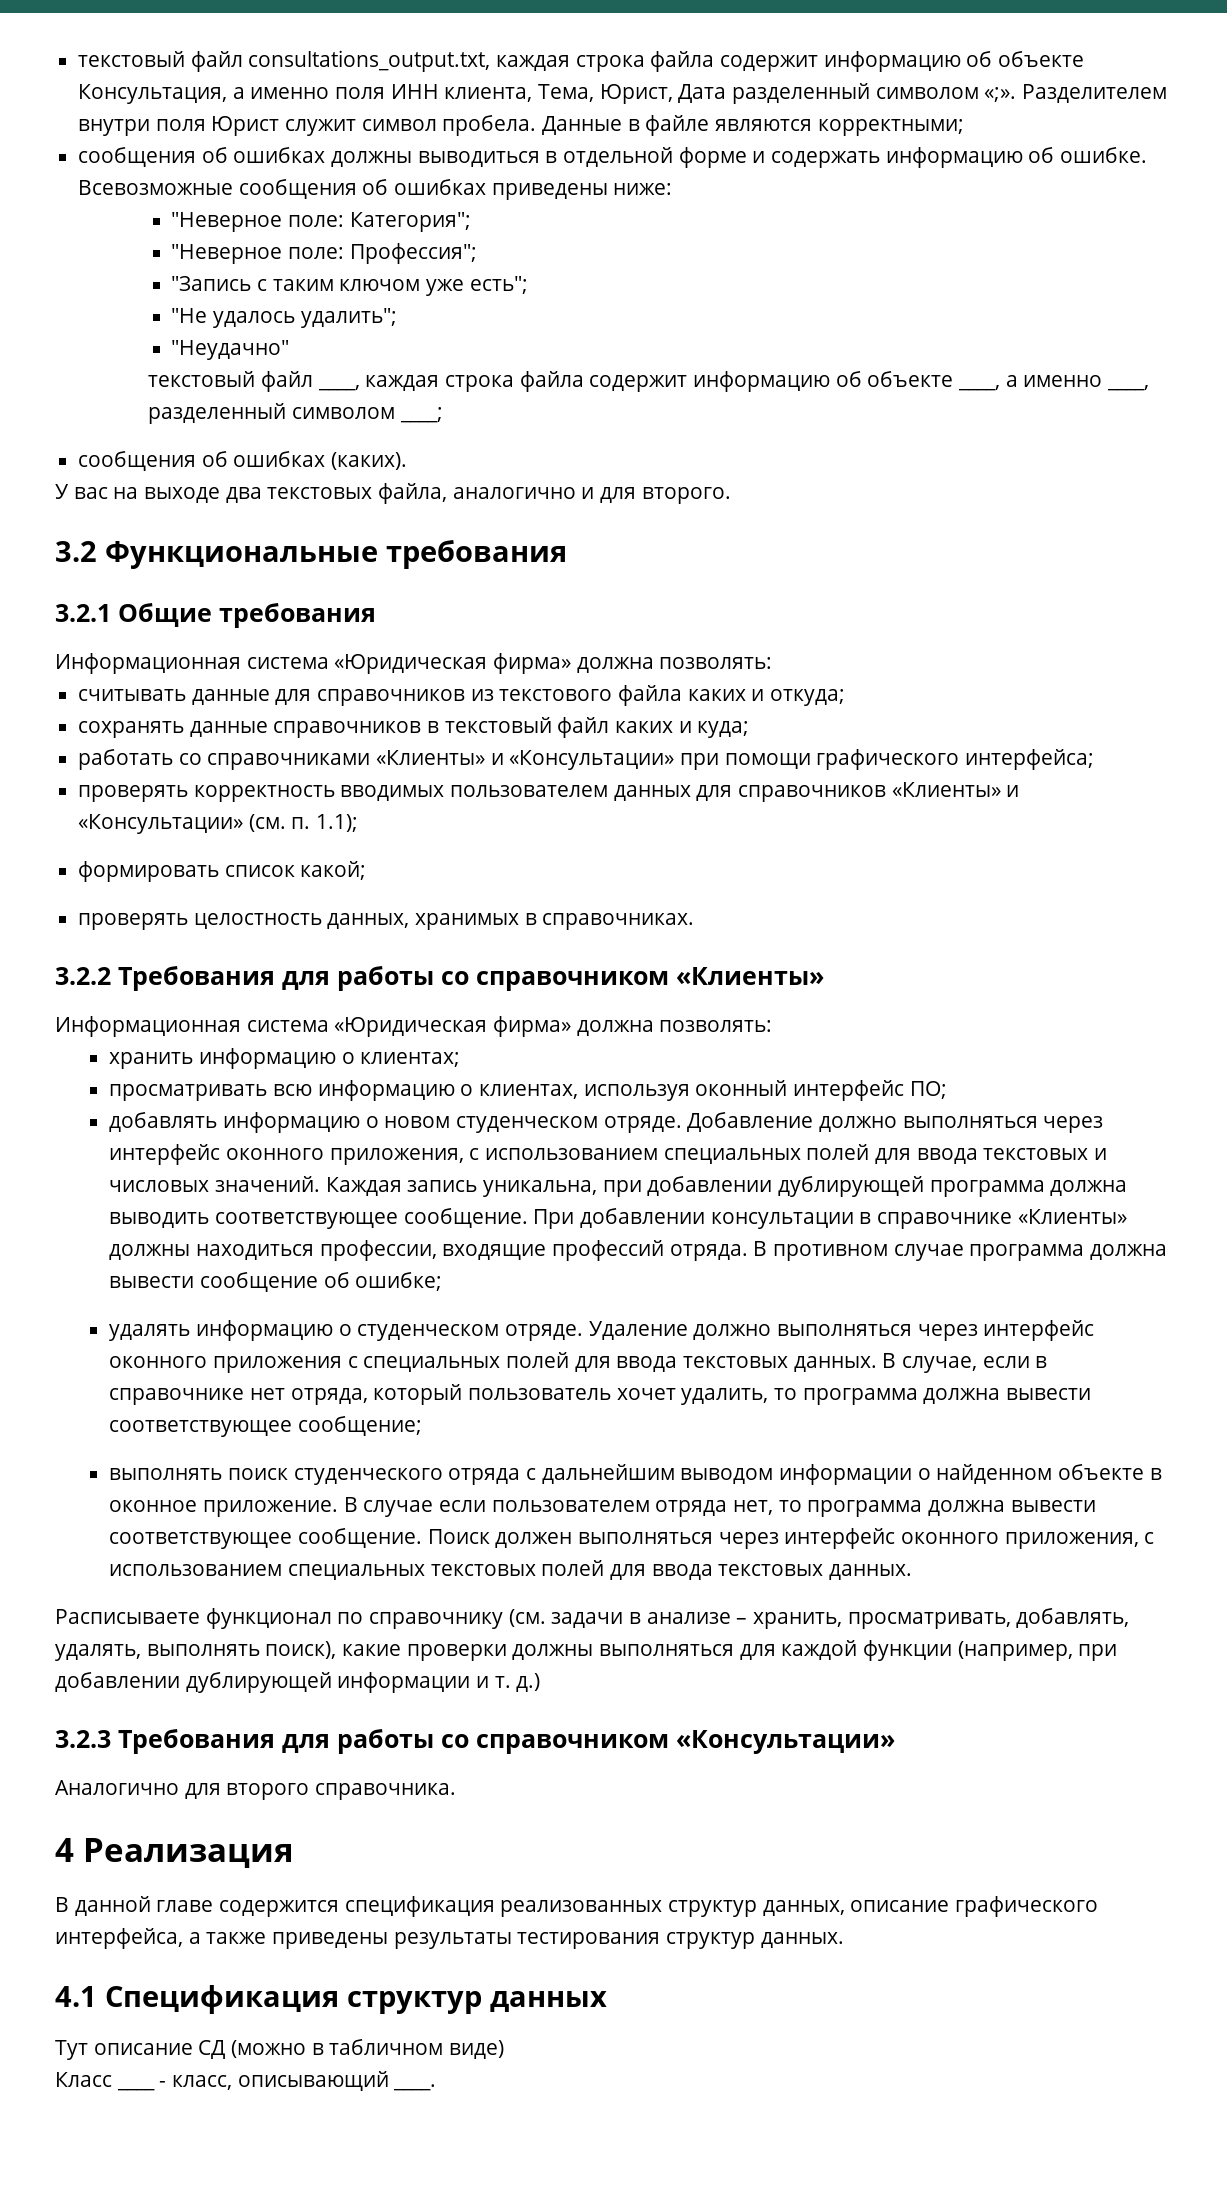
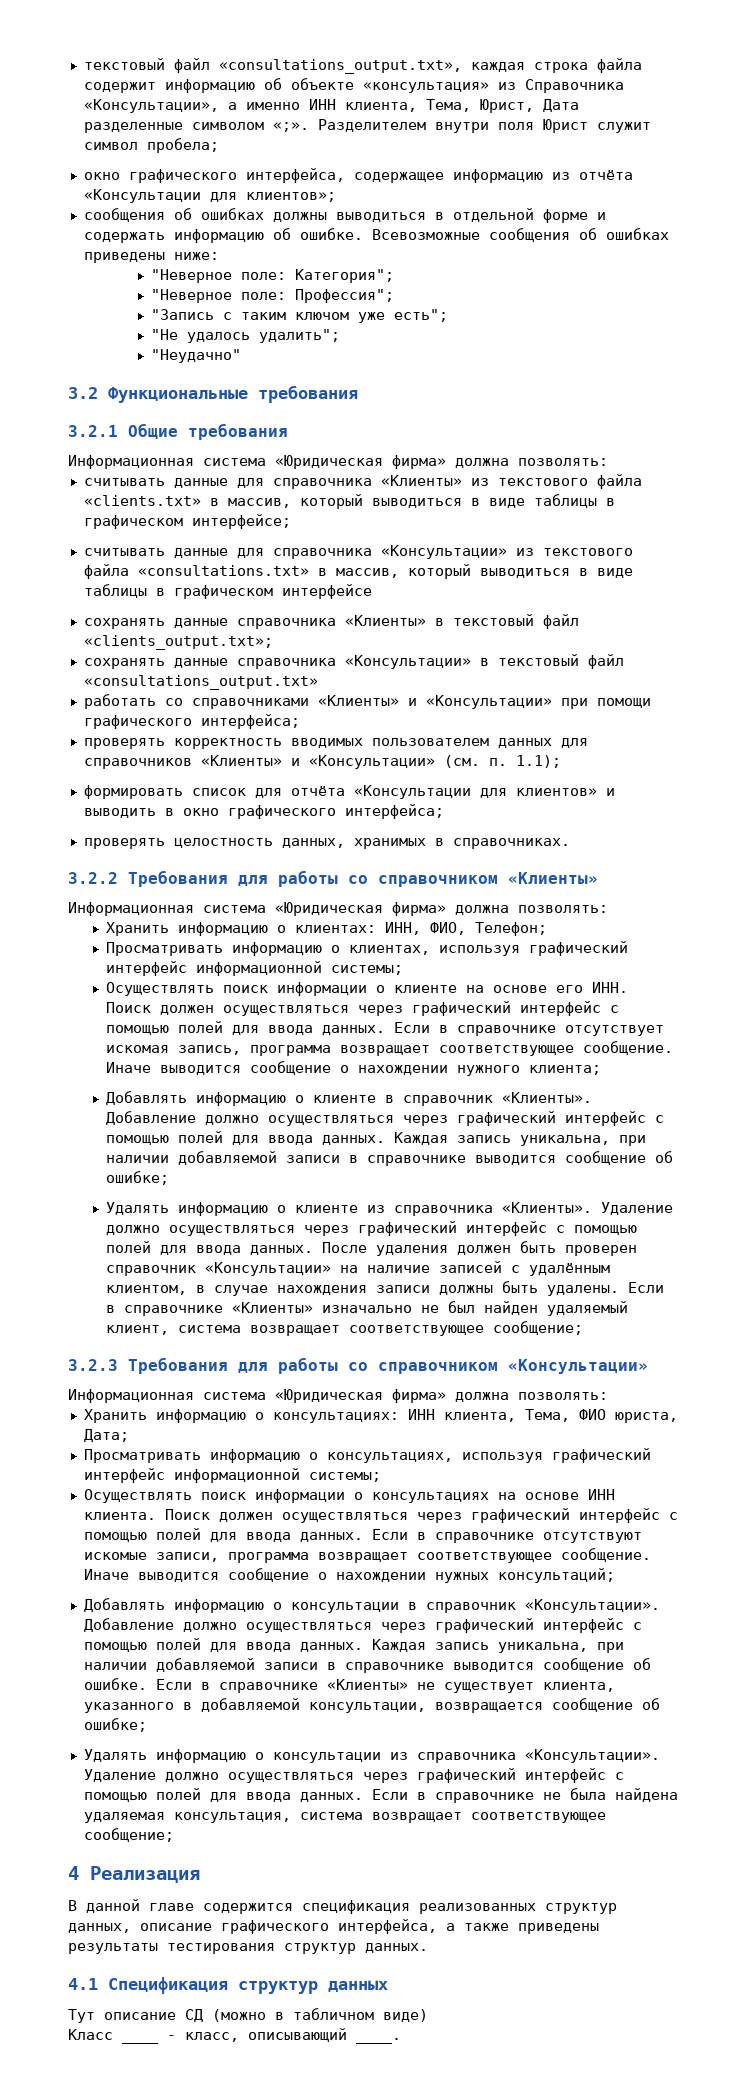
- текстовый файл consultations_output.txt, каждая строка файла содержит информацию об объекте Консультация, а именно поля ИНН клиента, Тема, Юрист, Дата разделенный символом «;».
+ текстовый файл «consultations_output.txt», каждая строка файла содержит информацию об объекте «консультация» из Справочника «Консультации», а именно ИНН клиента, Тема, Юрист, Дата разделенные символом «;».
- Разделителем внутри поля Юрист служит символ пробела. Данные в файле являются корректными;
+ Разделителем внутри поля Юрист служит символ пробела;
+ окно графического интерфейса, содержащее информацию из отчёта «Консультации для клиентов»;
- текстовый файл ____, каждая строка файла содержит информацию об объекте ____, а именно ____, разделенный символом ____;
- сообщения об ошибках (каких).
- У вас на выходе два текстовых файла, аналогично и для второго.
- считывать данные для справочников из текстового файла каких и откуда;
- сохранять данные справочников в текстовый файл каких и куда;
+ считывать данные для справочника «Клиенты» из текстового файла «clients.txt» в массив, который выводиться в виде таблицы в графическом интерфейсе;
+ считывать данные для справочника «Консультации» из текстового файла «consultations.txt» в массив, который выводиться в виде таблицы в графическом интерфейсе
+ сохранять данные справочника «Клиенты» в текстовый файл «clients_output.txt»;
+ сохранять данные справочника «Консультации» в текстовый файл «consultations_output.txt»
- формировать список какой;
+ формировать список для отчёта «Консультации для клиентов» и выводить в окно графического интерфейса;
- хранить информацию о клиентах;
- просматривать всю информацию о клиентах, используя оконный интерфейс ПО;
- добавлять информацию о новом студенческом отряде. Добавление должно выполняться через интерфейс оконного приложения, с использованием специальных полей для ввода текстовых и числовых значений. Каждая запись уникальна, при добавлении дублирующей программа должна выводить соответствующее сообщение. При добавлении консультации в справочнике «Клиенты» должны находиться профессии, входящие профессий отряда. В противном случае программа должна вывести сообщение об ошибке;
- удалять информацию о студенческом отряде. Удаление должно выполняться через интерфейс оконного приложения с специальных полей для ввода текстовых данных. В случае, если в справочнике нет отряда, который пользователь хочет удалить, то программа должна вывести соответствующее сообщение;
- выполнять поиск студенческого отряда с дальнейшим выводом информации о найденном объекте в оконное приложение. В случае если пользователем отряда нет, то программа должна вывести соответствующее сообщение. Поиск должен выполняться через интерфейс оконного приложения, с использованием специальных текстовых полей для ввода текстовых данных.
- Расписываете функционал по справочнику (см. задачи в анализе – хранить, просматривать, добавлять, удалять, выполнять поиск), какие проверки должны выполняться для каждой функции (например, при добавлении дублирующей информации и т. д.)
+ Хранить информацию о клиентах: ИНН, ФИО, Телефон;
+ Просматривать информацию о клиентах, используя графический интерфейс информационной системы;
+ Осуществлять поиск информации о клиенте на основе его ИНН. Поиск должен осуществляться через графический интерфейс с помощью полей для ввода данных. Если в справочнике отсутствует искомая запись, программа возвращает соответствующее сообщение. Иначе выводится сообщение о нахождении нужного клиента;
+ Добавлять информацию о клиенте в справочник «Клиенты». Добавление должно осуществляться через графический интерфейс с помощью полей для ввода данных. Каждая запись уникальна, при наличии добавляемой записи в справочнике выводится сообщение об ошибке;
+ Удалять информацию о клиенте из справочника «Клиенты». Удаление должно осуществляться через графический интерфейс с помощью полей для ввода данных. После удаления должен быть проверен справочник «Консультации» на наличие записей с удалённым клиентом, в случае нахождения записи должны быть удалены. Если в справочнике «Клиенты» изначально не был найден удаляемый клиент, система возвращает соответствующее сообщение;
  3.2.3 Требования для работы со справочником «Консультации»
- Аналогично для второго справочника.
+ Информационная система «Юридическая фирма» должна позволять:
+ Хранить информацию о консультациях: ИНН клиента, Тема, ФИО юриста, Дата;
+ Просматривать информацию о консультациях, используя графический интерфейс информационной системы;
+ Осуществлять поиск информации о консультациях на основе ИНН клиента. Поиск должен осуществляться через графический интерфейс с помощью полей для ввода данных. Если в справочнике отсутствуют искомые записи, программа возвращает соответствующее сообщение. Иначе выводится сообщение о нахождении нужных консультаций;
+ Добавлять информацию о консультации в справочник «Консультации». Добавление должно осуществляться через графический интерфейс с помощью полей для ввода данных. Каждая запись уникальна, при наличии добавляемой записи в справочнике выводится сообщение об ошибке. Если в справочнике «Клиенты» не существует клиента, указанного в добавляемой консультации, возвращается сообщение об ошибке;
+ Удалять информацию о консультации из справочника «Консультации». Удаление должно осуществляться через графический интерфейс с помощью полей для ввода данных. Если в справочнике не была найдена удаляемая консультация, система возвращает соответствующее сообщение;

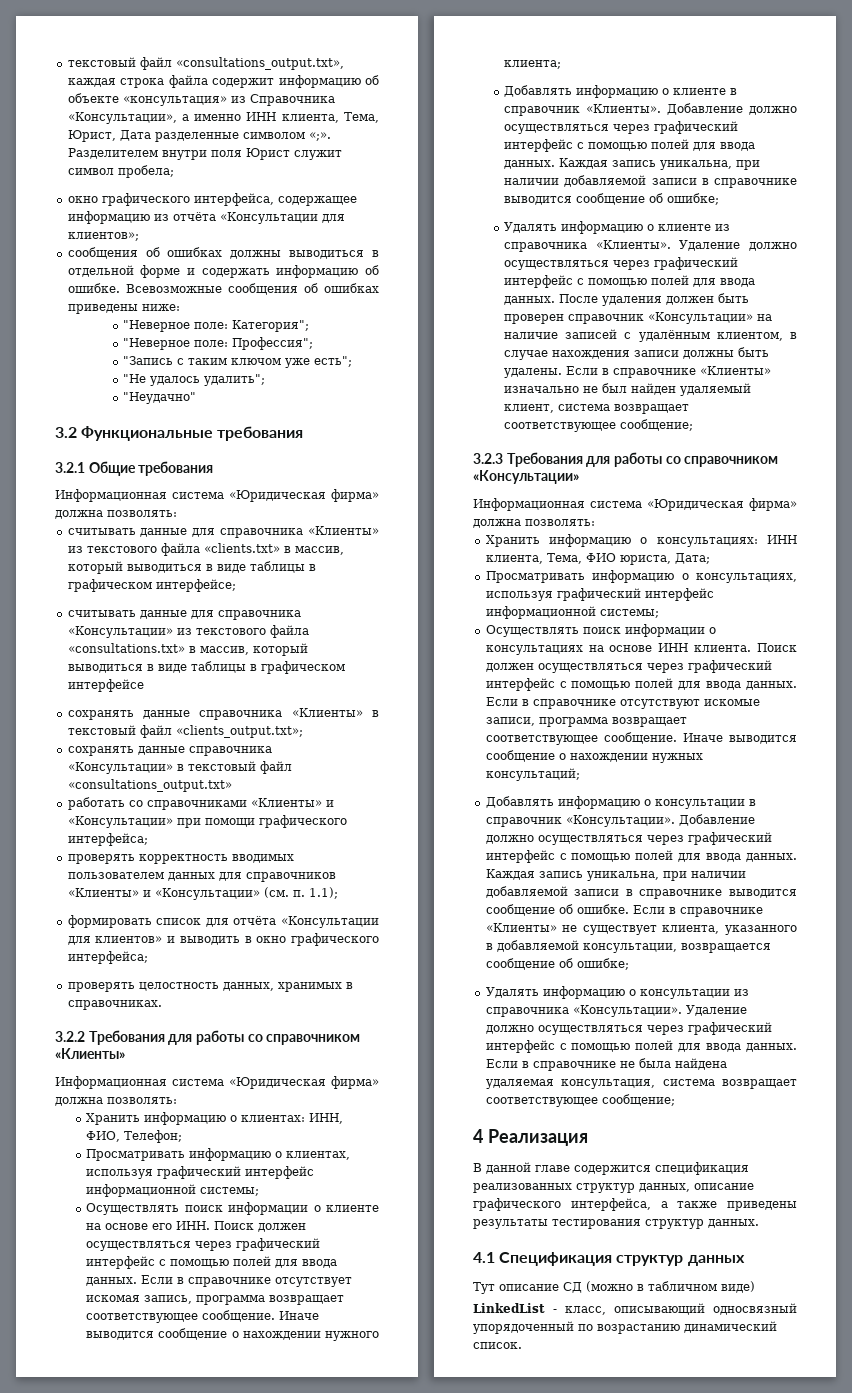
- Класс ____ - класс, описывающий ____.
+ LinkedList - класс, описывающий односвязный упорядоченный по возрастанию динамический список.

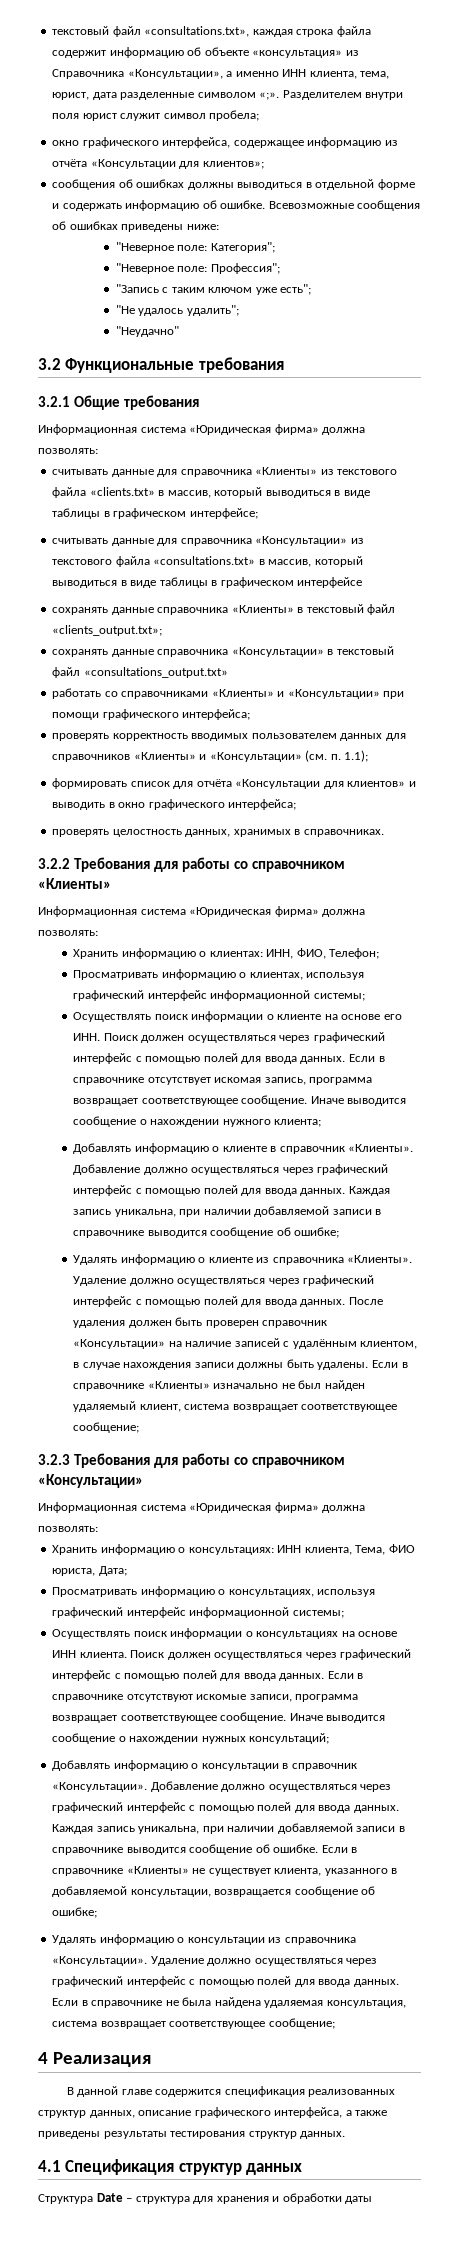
- текстовый файл «consultations_output.txt», каждая строка файла содержит информацию об объекте «консультация» из Справочника «Консультации», а именно ИНН клиента, Тема, Юрист, Дата разделенные символом «;».
+ текстовый файл «consultations.txt», каждая строка файла содержит информацию об объекте «консультация» из Справочника «Консультации», а именно ИНН клиента, тема, юрист, дата разделенные символом «;».
- Разделителем внутри поля Юрист служит символ пробела;
+ Разделителем внутри поля юрист служит символ пробела;
- Тут описание СД (можно в табличном виде)
- LinkedList - класс, описывающий односвязный упорядоченный по возрастанию динамический список.
+ Структура Date – структура для хранения и обработки даты

